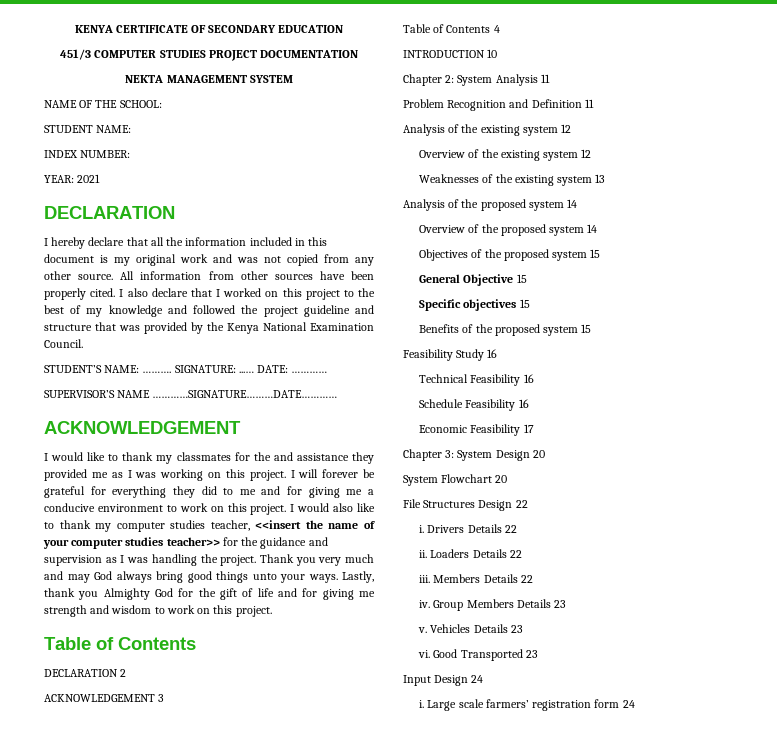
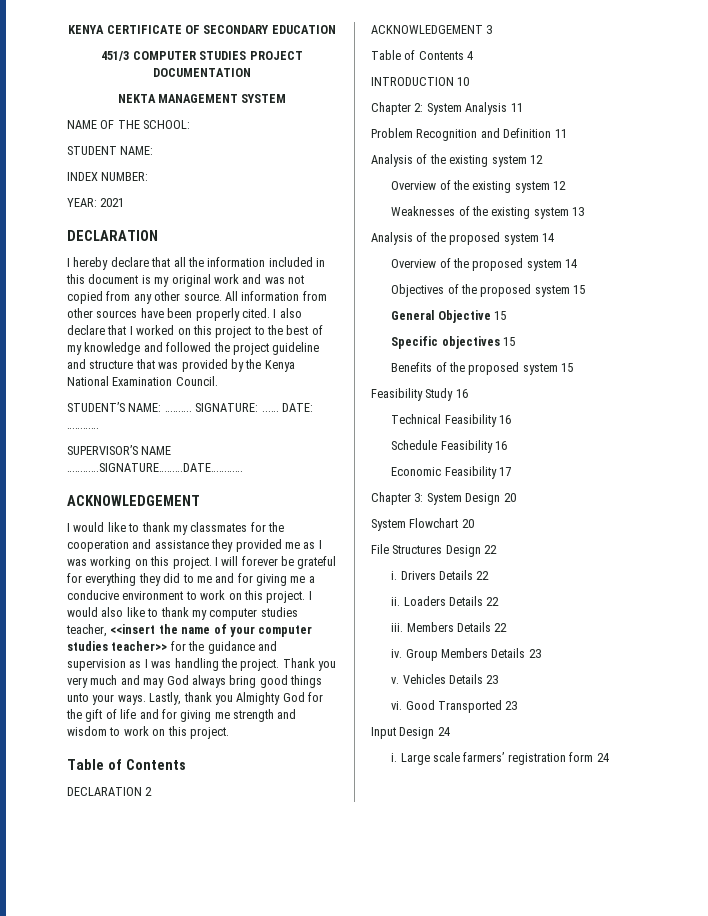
- I would like to thank my classmates for the and assistance they provided me as I was working on this project.
+ I would like to thank my classmates for the cooperation and assistance they provided me as I was working on this project.

